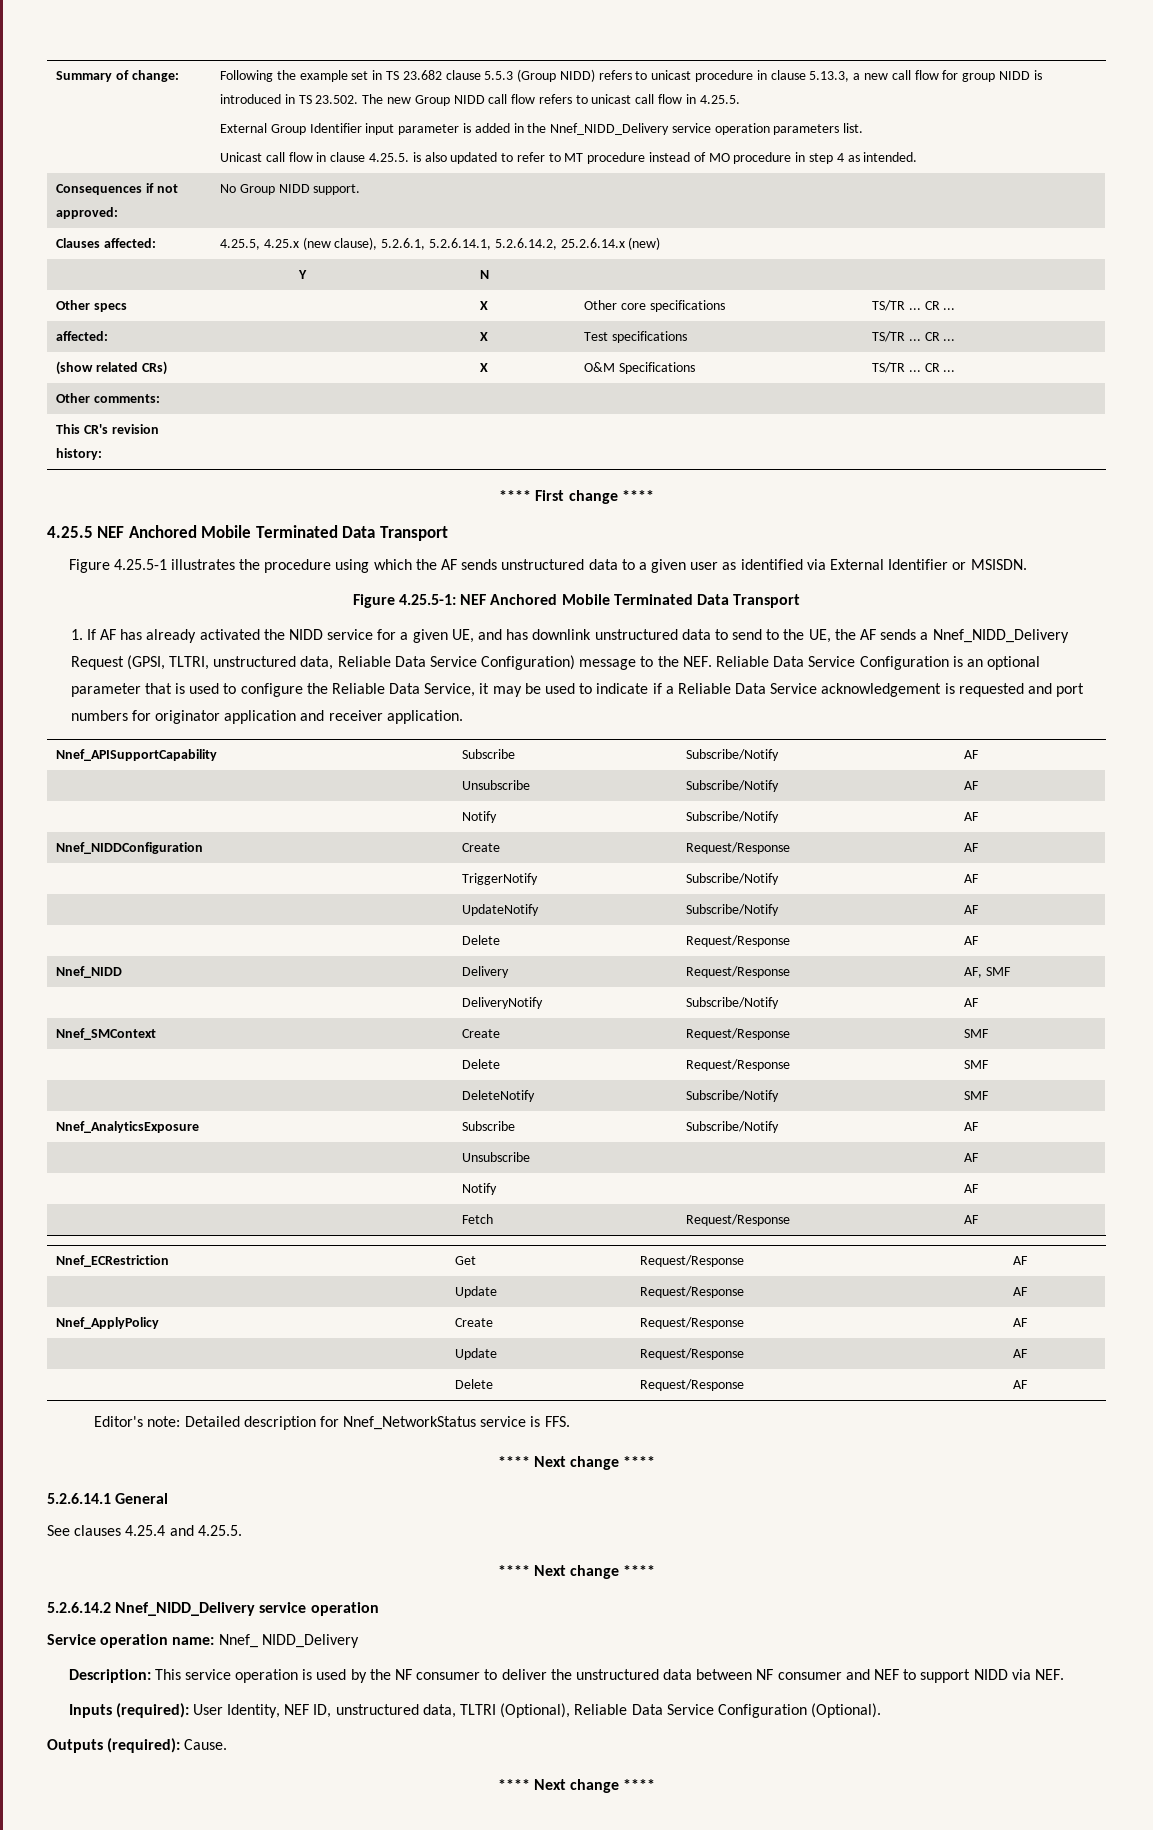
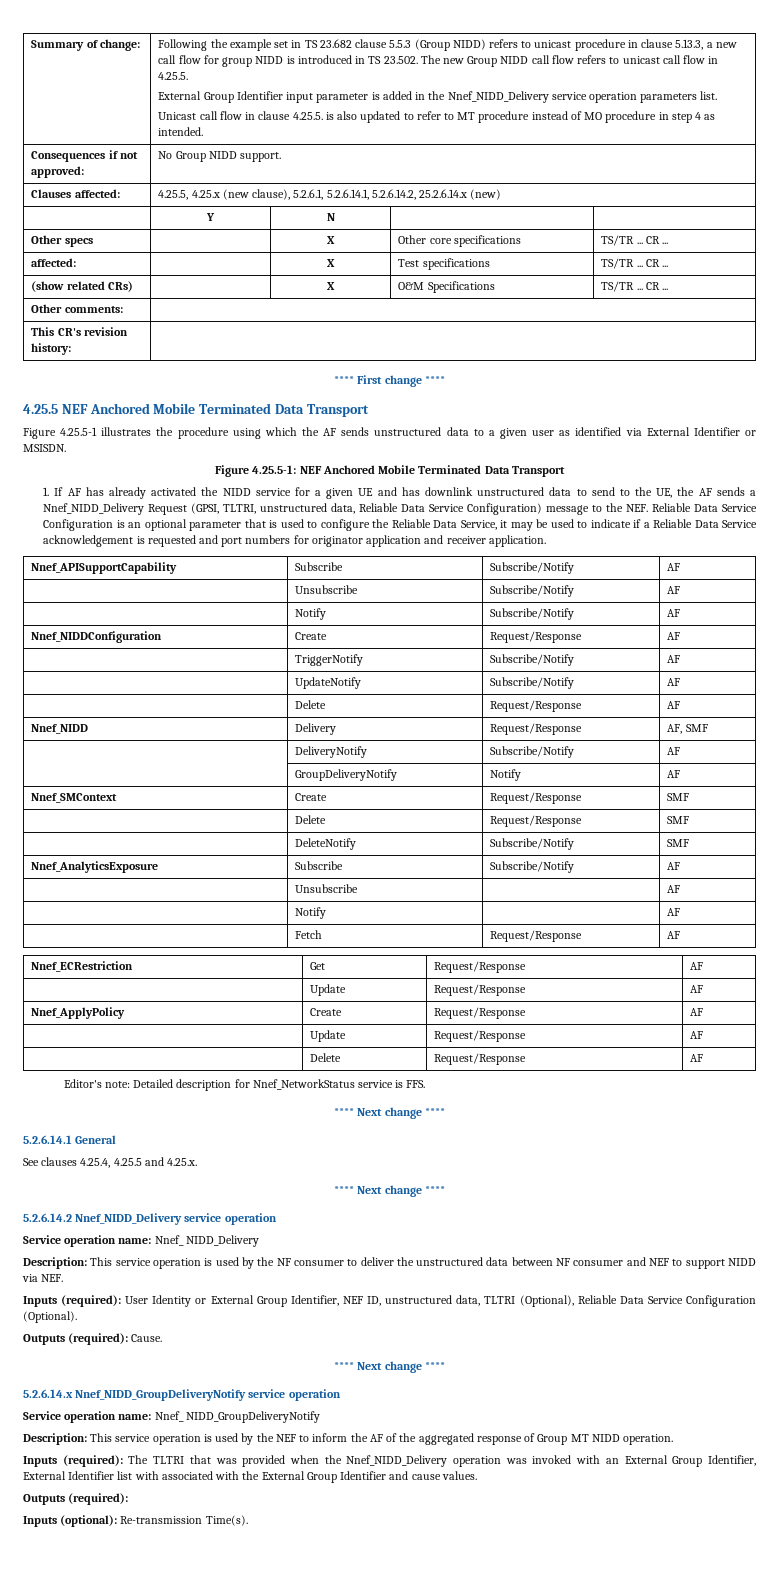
- 1. If AF has already activated the NIDD service for a given UE, and has downlink unstructured data to send to the UE, the AF sends a Nnef_NIDD_Delivery Request (GPSI, TLTRI, unstructured data, Reliable Data Service Configuration) message to the NEF. Reliable Data Service Configuration is an optional parameter that is used to configure the Reliable Data Service, it may be used to indicate if a Reliable Data Service acknowledgement is requested and port numbers for originator application and receiver application.
+ 1. If AF has already activated the NIDD service for a given UE and has downlink unstructured data to send to the UE, the AF sends a Nnef_NIDD_Delivery Request (GPSI, TLTRI, unstructured data, Reliable Data Service Configuration) message to the NEF. Reliable Data Service Configuration is an optional parameter that is used to configure the Reliable Data Service, it may be used to indicate if a Reliable Data Service acknowledgement is requested and port numbers for originator application and receiver application.
+ | GroupDeliveryNotify | Notify | AF
- See clauses 4.25.4 and 4.25.5.
+ See clauses 4.25.4, 4.25.5 and 4.25.x.
- Inputs (required): User Identity, NEF ID, unstructured data, TLTRI (Optional), Reliable Data Service Configuration (Optional).
+ Inputs (required): User Identity or External Group Identifier, NEF ID, unstructured data, TLTRI (Optional), Reliable Data Service Configuration (Optional).
+ 5.2.6.14.x Nnef_NIDD_GroupDeliveryNotify service operation
+ Service operation name: Nnef_ NIDD_GroupDeliveryNotify
+ Description: This service operation is used by the NEF to inform the AF of the aggregated response of Group MT NIDD operation.
+ Inputs (required): The TLTRI that was provided when the Nnef_NIDD_Delivery operation was invoked with an External Group Identifier, External Identifier list with associated with the External Group Identifier and cause values.
+ Outputs (required):
+ Inputs (optional): Re-transmission Time(s).

